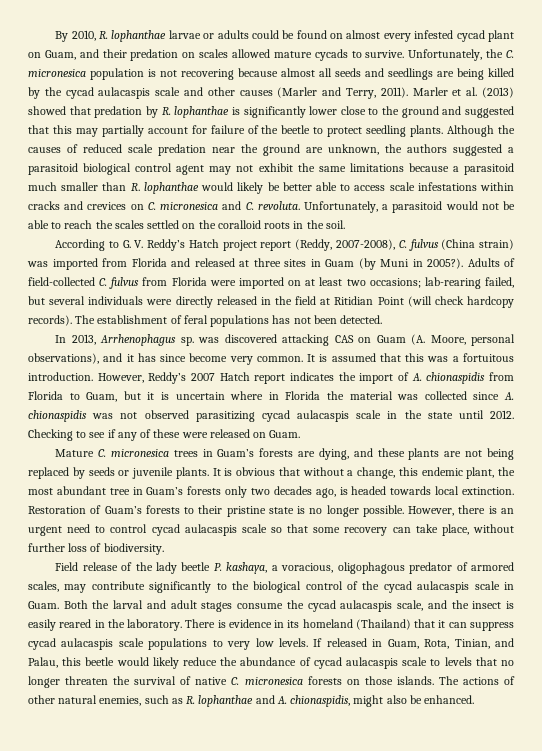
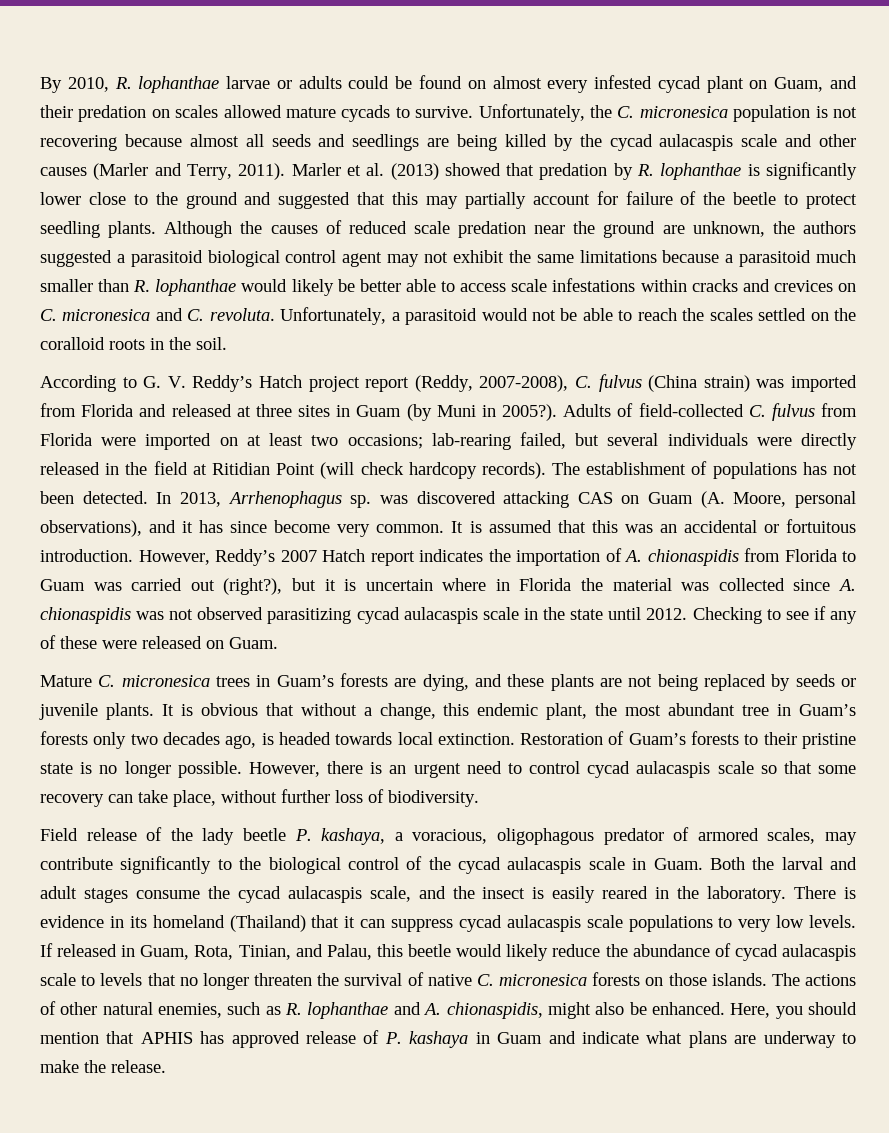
- The establishment of feral populations has not been detected.
- In 2013, Arrhenophagus sp. was discovered attacking CAS on Guam (A. Moore, personal observations), and it has since become very common.
+ The establishment of populations has not been detected. In 2013, Arrhenophagus sp. was discovered attacking CAS on Guam (A. Moore, personal observations), and it has since become very common.
- It is assumed that this was a fortuitous introduction.
+ It is assumed that this was an accidental or fortuitous introduction.
- However, Reddy’s 2007 Hatch report indicates the import of A. chionaspidis from Florida to Guam, but it is uncertain where in Florida the material was collected since A. chionaspidis was not observed parasitizing cycad aulacaspis scale in the state until 2012.
+ However, Reddy’s 2007 Hatch report indicates the importation of A. chionaspidis from Florida to Guam was carried out (right?), but it is uncertain where in Florida the material was collected since A. chionaspidis was not observed parasitizing cycad aulacaspis scale in the state until 2012.
+ Here, you should mention that APHIS has approved release of P. kashaya in Guam and indicate what plans are underway to make the release.

